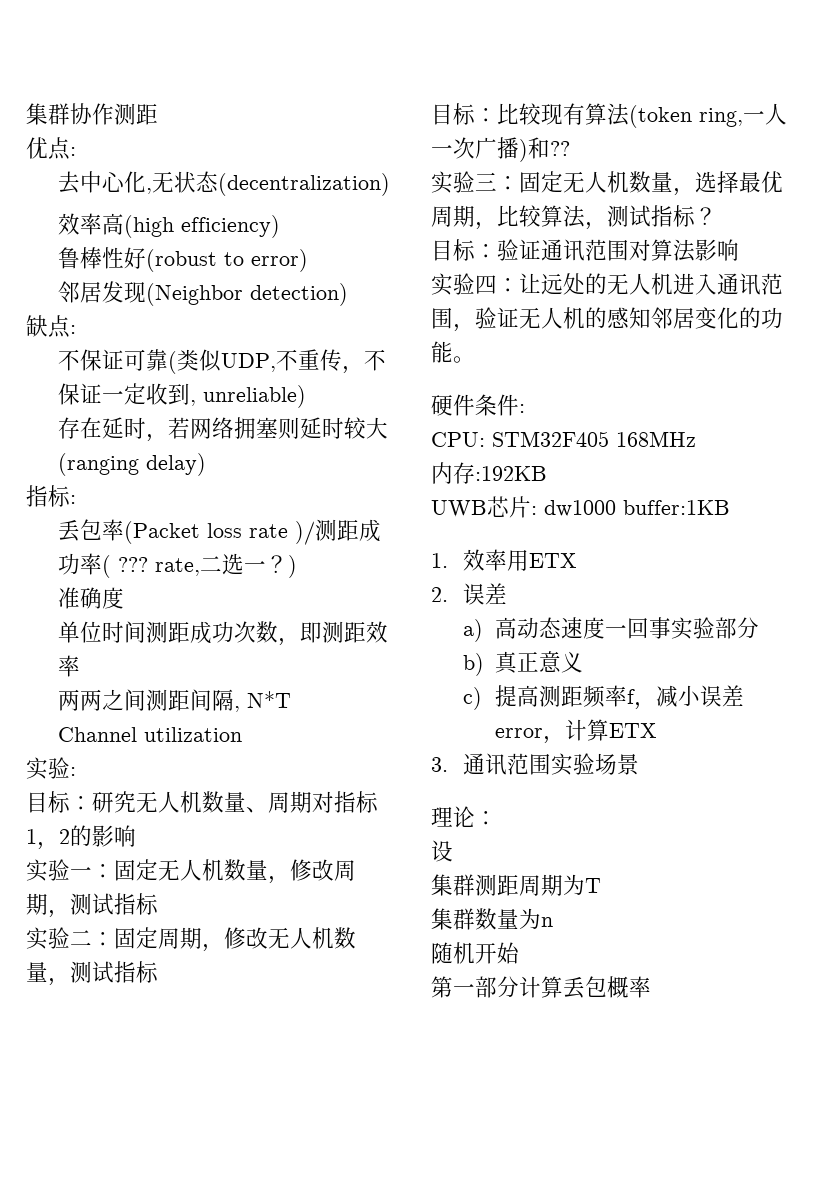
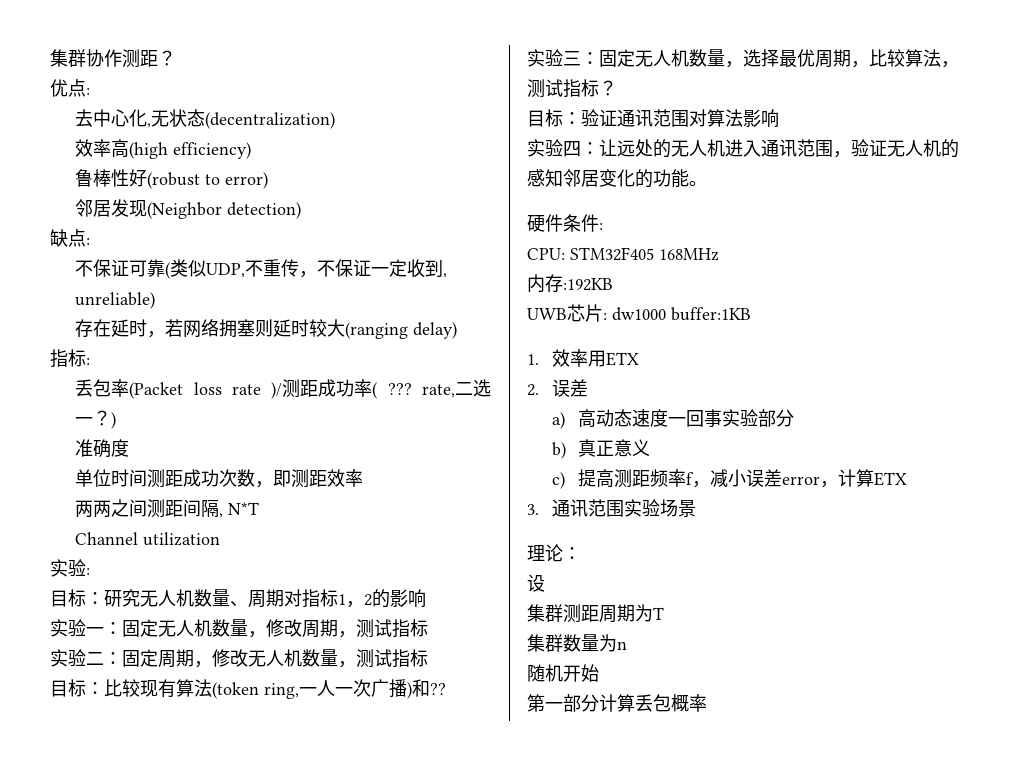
- 集群协作测距
+ 集群协作测距？

